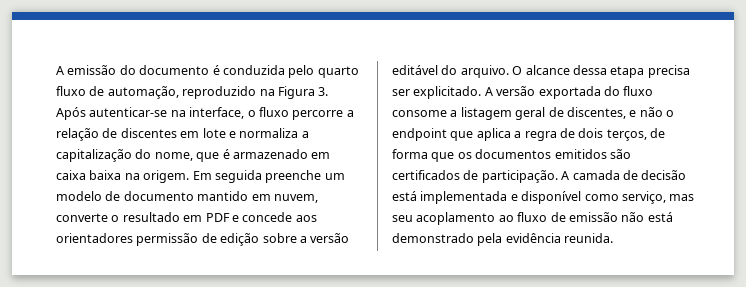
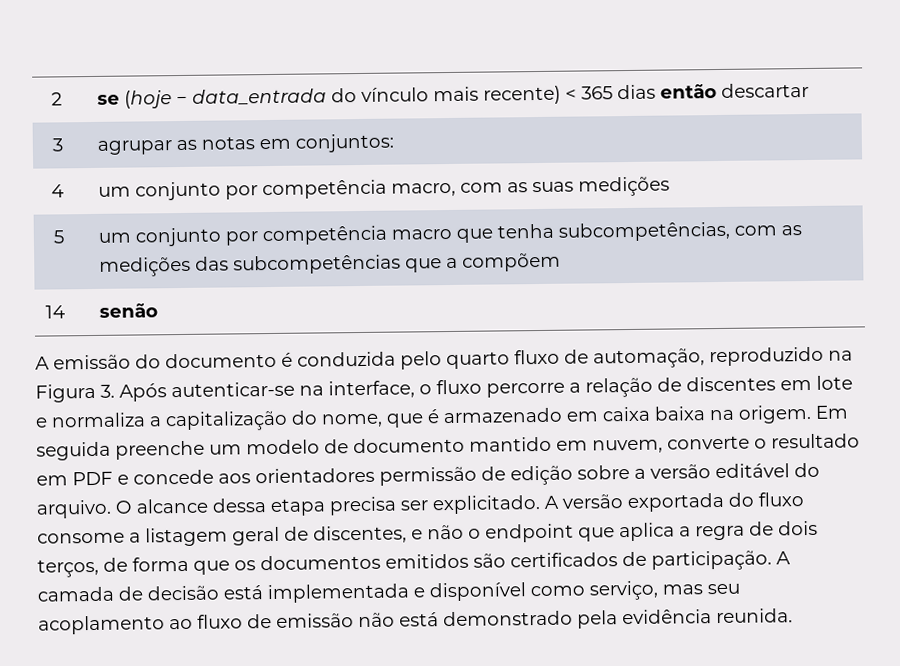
+ 2 | se (hoje − data_entrada do vínculo mais recente) < 365 dias então descartar
+ 3 | agrupar as notas em conjuntos:
+ 4 | um conjunto por competência macro, com as suas medições
+ 5 | um conjunto por competência macro que tenha subcompetências, com as medições das subcompetências que a compõem
+ 14 | senão

